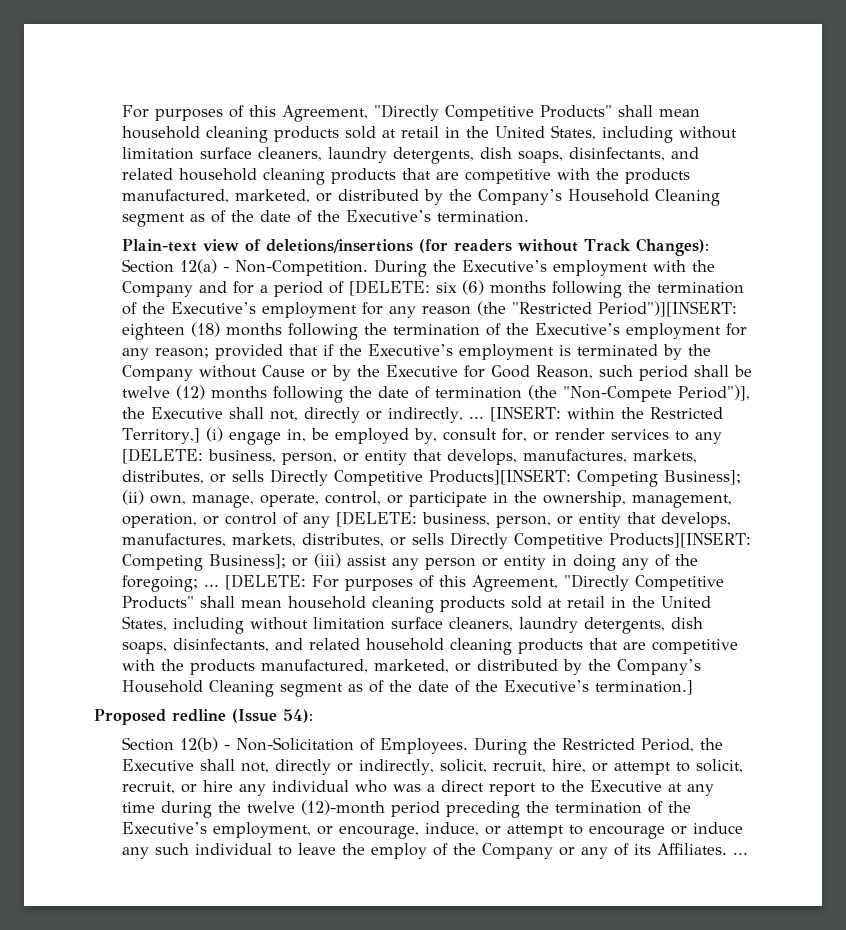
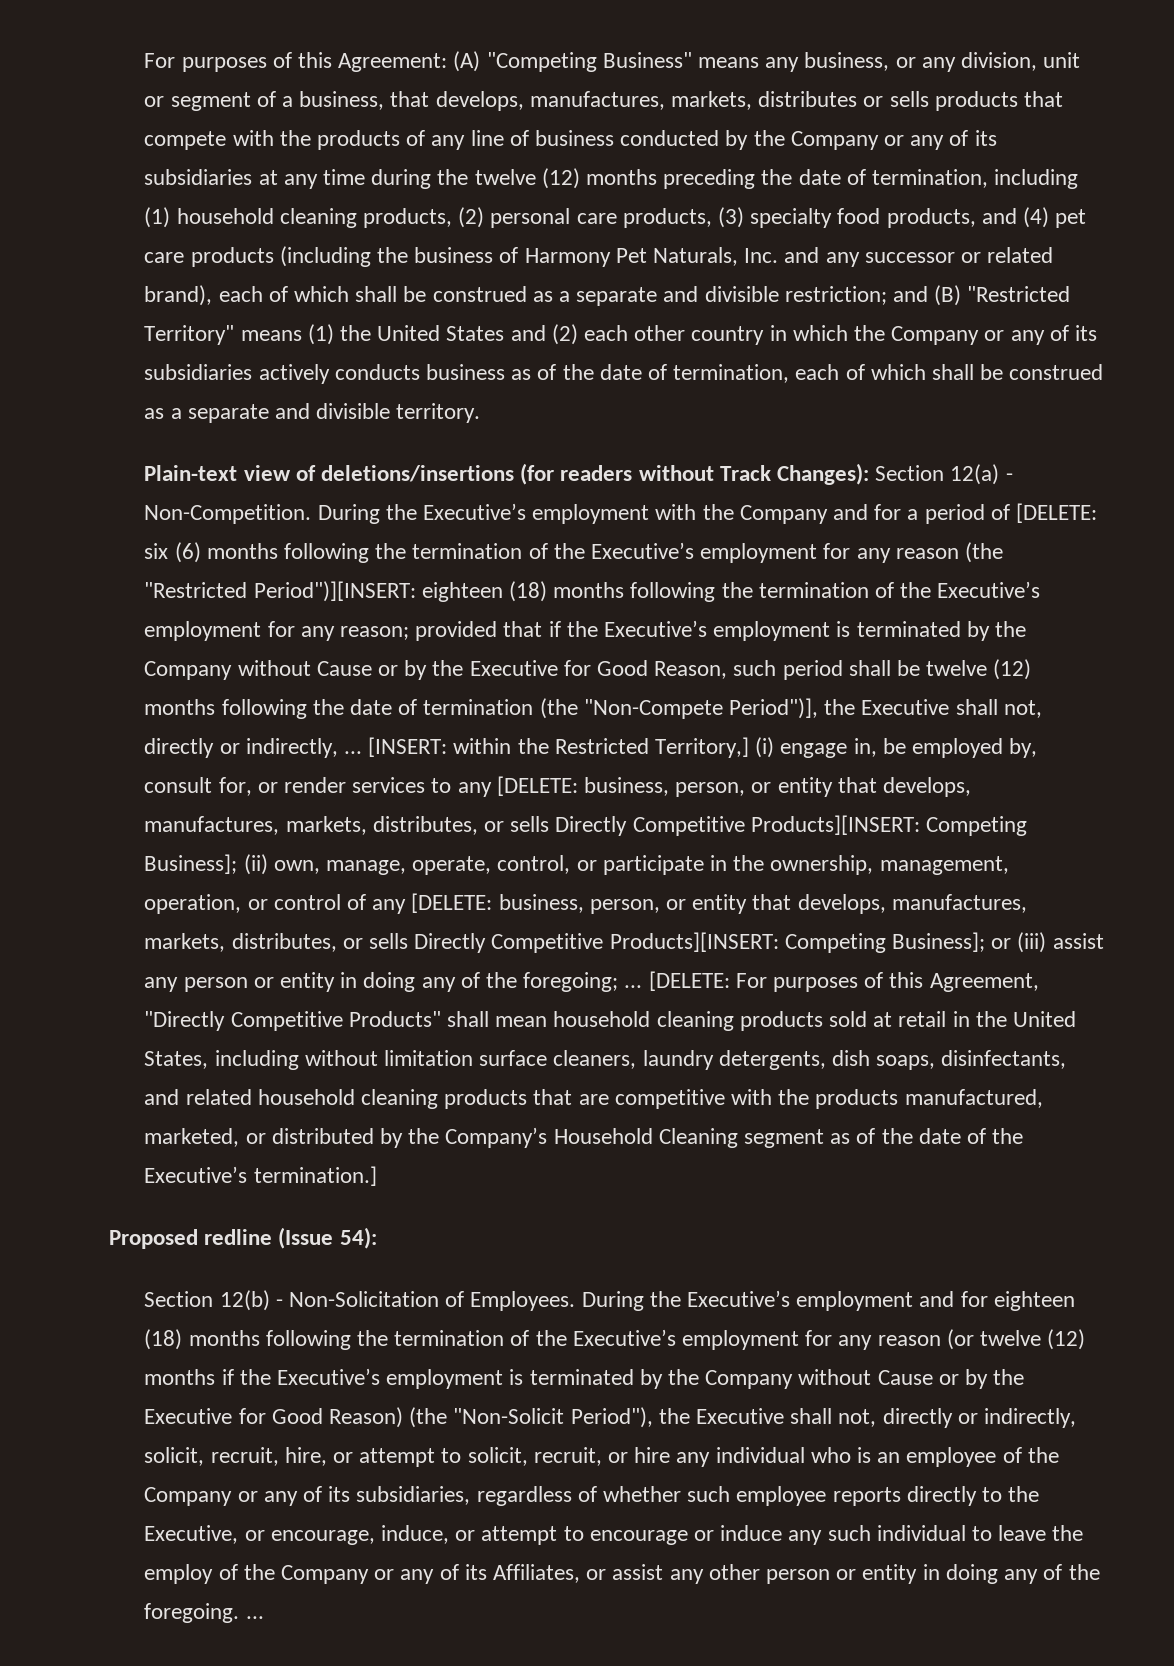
- For purposes of this Agreement, "Directly Competitive Products" shall mean household cleaning products sold at retail in the United States, including without limitation surface cleaners, laundry detergents, dish soaps, disinfectants, and related household cleaning products that are competitive with the products manufactured, marketed, or distributed by the Company’s Household Cleaning segment as of the date of the Executive’s termination.
+ For purposes of this Agreement: (A) "Competing Business" means any business, or any division, unit or segment of a business, that develops, manufactures, markets, distributes or sells products that compete with the products of any line of business conducted by the Company or any of its subsidiaries at any time during the twelve (12) months preceding the date of termination, including (1) household cleaning products, (2) personal care products, (3) specialty food products, and (4) pet care products (including the business of Harmony Pet Naturals, Inc. and any successor or related brand), each of which shall be construed as a separate and divisible restriction; and (B) "Restricted Territory" means (1) the United States and (2) each other country in which the Company or any of its subsidiaries actively conducts business as of the date of termination, each of which shall be construed as a separate and divisible territory.
- During the Restricted Period, the Executive shall not, directly or indirectly, solicit, recruit, hire, or attempt to solicit, recruit, or hire any individual who was a direct report to the Executive at any time during the twelve (12)-month period preceding the termination of the Executive’s employment, or encourage, induce, or attempt to encourage or induce any such individual to leave the employ of the Company or any of its Affiliates. ...
+ During the Executive’s employment and for eighteen (18) months following the termination of the Executive’s employment for any reason (or twelve (12) months if the Executive’s employment is terminated by the Company without Cause or by the Executive for Good Reason) (the "Non-Solicit Period"), the Executive shall not, directly or indirectly, solicit, recruit, hire, or attempt to solicit, recruit, or hire any individual who is an employee of the Company or any of its subsidiaries, regardless of whether such employee reports directly to the Executive, or encourage, induce, or attempt to encourage or induce any such individual to leave the employ of the Company or any of its Affiliates, or assist any other person or entity in doing any of the foregoing. ...

